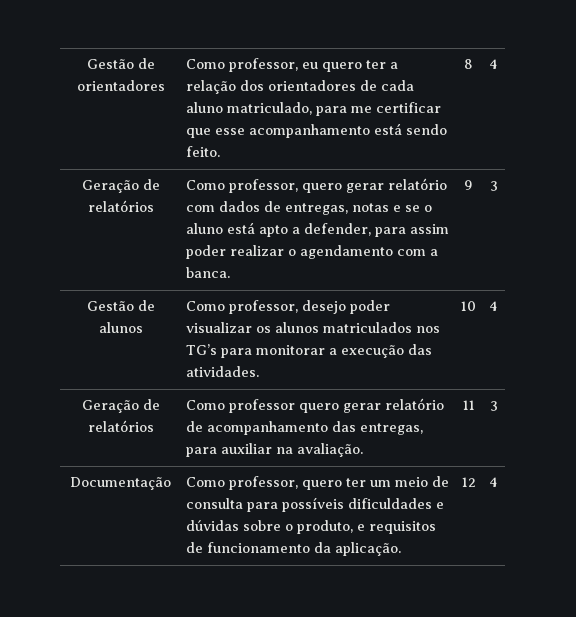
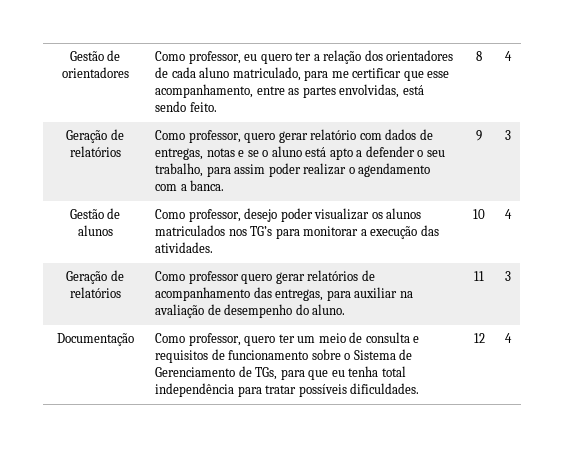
- Gestão de orientadores | Como professor, eu quero ter a relação dos orientadores de cada aluno matriculado, para me certificar que esse acompanhamento está sendo feito. | 8 | 4
+ Gestão de orientadores | Como professor, eu quero ter a relação dos orientadores de cada aluno matriculado, para me certificar que esse acompanhamento, entre as partes envolvidas, está sendo feito. | 8 | 4
- Geração de relatórios | Como professor, quero gerar relatório com dados de entregas, notas e se o aluno está apto a defender, para assim poder realizar o agendamento com a banca. | 9 | 3
+ Geração de relatórios | Como professor, quero gerar relatório com dados de entregas, notas e se o aluno está apto a defender o seu trabalho, para assim poder realizar o agendamento com a banca. | 9 | 3
- Geração de relatórios | Como professor quero gerar relatório de acompanhamento das entregas, para auxiliar na avaliação. | 11 | 3
+ Geração de relatórios | Como professor quero gerar relatórios de acompanhamento das entregas, para auxiliar na avaliação de desempenho do aluno. | 11 | 3
- Documentação | Como professor, quero ter um meio de consulta para possíveis dificuldades e dúvidas sobre o produto, e requisitos de funcionamento da aplicação. | 12 | 4
+ Documentação | Como professor, quero ter um meio de consulta e requisitos de funcionamento sobre o Sistema de Gerenciamento de TGs, para que eu tenha total independência para tratar possíveis dificuldades. | 12 | 4

